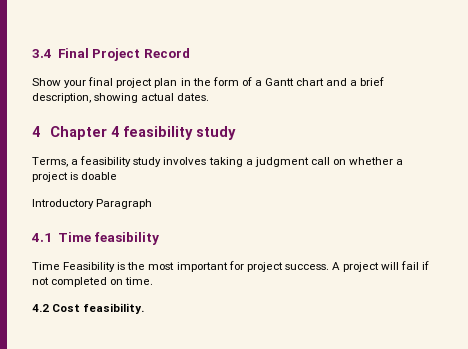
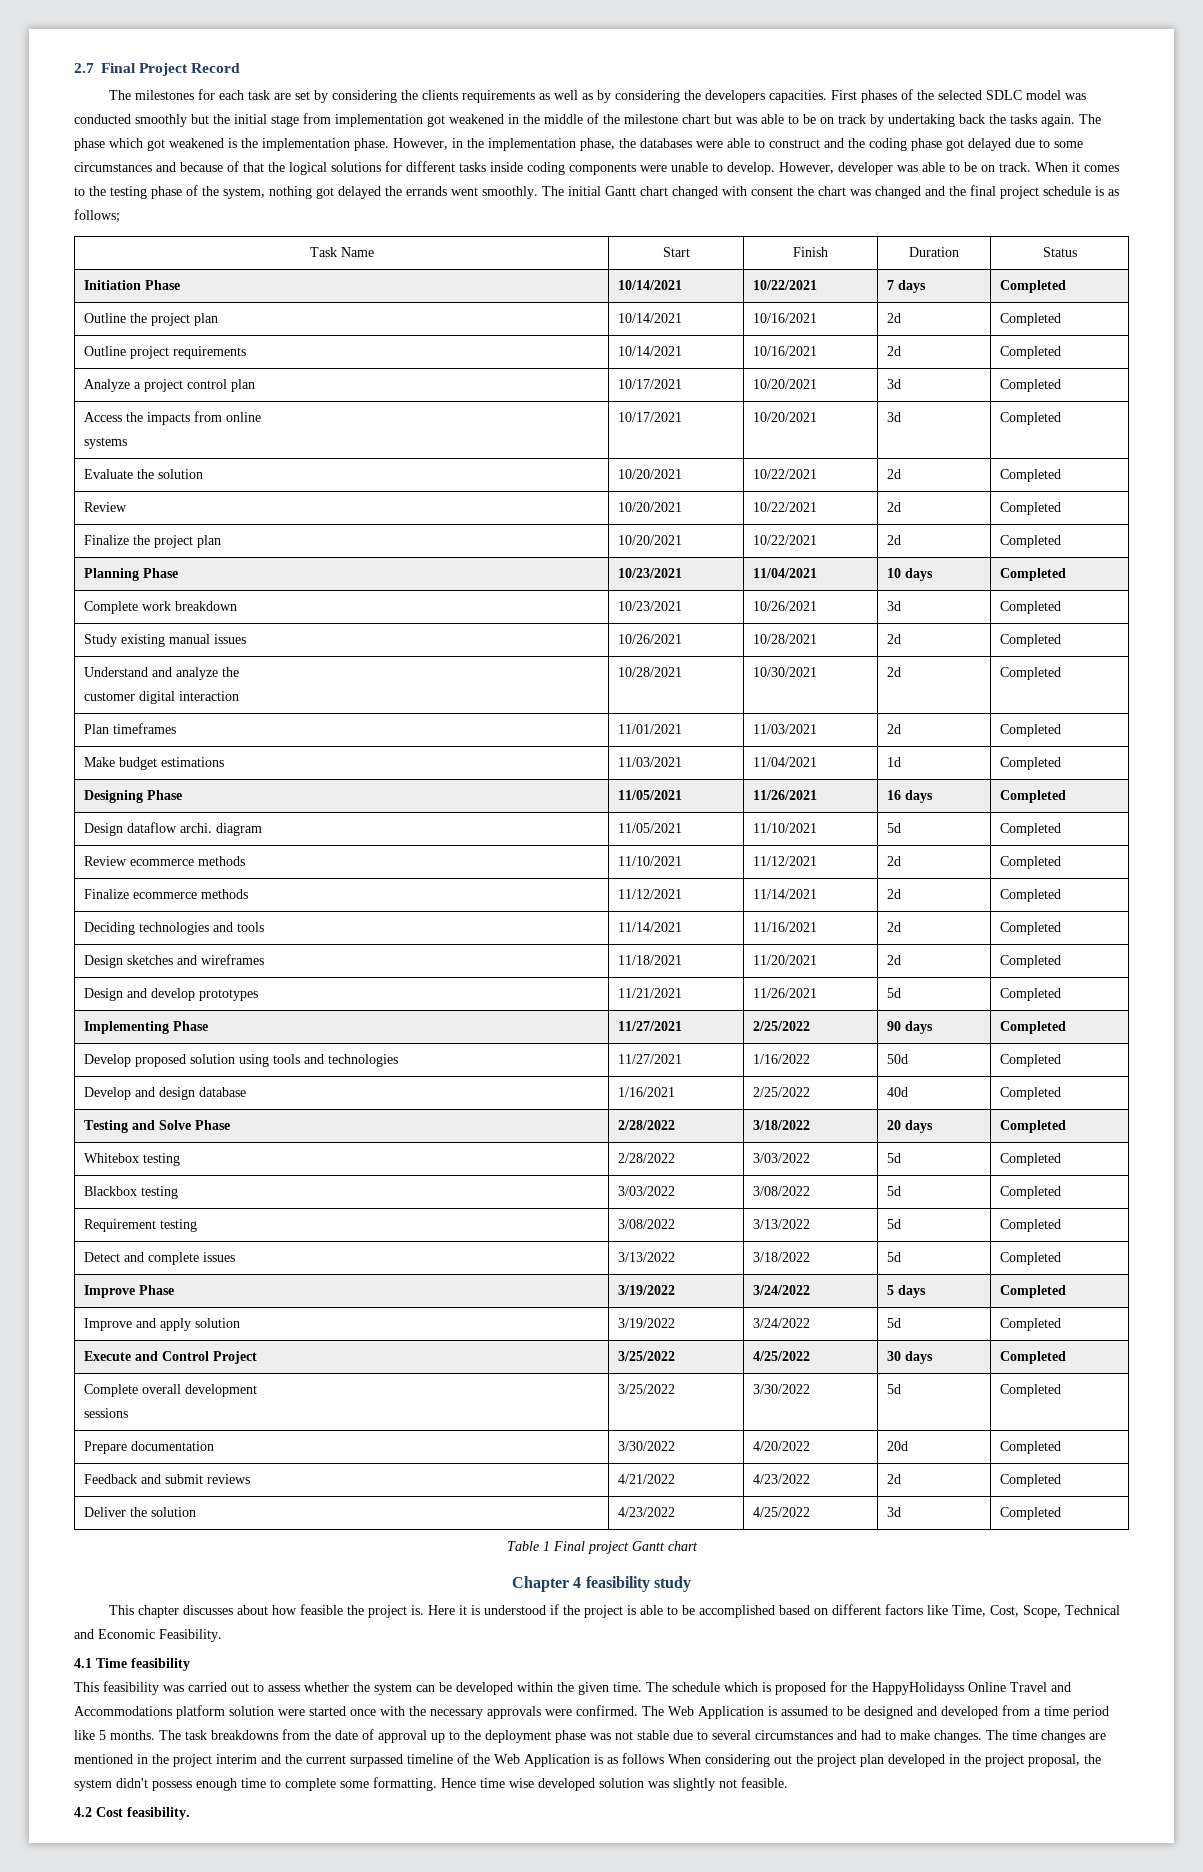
- 3.4 Final Project Record
+ 2.7 Final Project Record
- Show your final project plan in the form of a Gantt chart and a brief description, showing actual dates.
- 4 Chapter 4 feasibility study
- Terms, a feasibility study involves taking a judgment call on whether a project is doable
- Introductory Paragraph
+ The milestones for each task are set by considering the clients requirements as well as by considering the developers capacities. First phases of the selected SDLC model was conducted smoothly but the initial stage from implementation got weakened in the middle of the milestone chart but was able to be on track by undertaking back the tasks again. The phase which got weakened is the implementation phase. However, in the implementation phase, the databases were able to construct and the coding phase got delayed due to some circumstances and because of that the logical solutions for different tasks inside coding components were unable to develop. However, developer was able to be on track. When it comes to the testing phase of the system, nothing got delayed the errands went smoothly. The initial Gantt chart changed with consent the chart was changed and the final project schedule is as follows;
+ Task Name | Start | Finish | Duration | Status
+ Initiation Phase | 10/14/2021 | 10/22/2021 | 7 days | Completed
+ Outline the project plan | 10/14/2021 | 10/16/2021 | 2d | Completed
+ Outline project requirements | 10/14/2021 | 10/16/2021 | 2d | Completed
+ Analyze a project control plan | 10/17/2021 | 10/20/2021 | 3d | Completed
+ Access the impacts from online
+ systems | 10/17/2021 | 10/20/2021 | 3d | Completed
+ Evaluate the solution | 10/20/2021 | 10/22/2021 | 2d | Completed
+ Review | 10/20/2021 | 10/22/2021 | 2d | Completed
+ Finalize the project plan | 10/20/2021 | 10/22/2021 | 2d | Completed
+ Planning Phase | 10/23/2021 | 11/04/2021 | 10 days | Completed
+ Complete work breakdown | 10/23/2021 | 10/26/2021 | 3d | Completed
+ Study existing manual issues | 10/26/2021 | 10/28/2021 | 2d | Completed
+ Understand and analyze the
+ customer digital interaction | 10/28/2021 | 10/30/2021 | 2d | Completed
+ Plan timeframes | 11/01/2021 | 11/03/2021 | 2d | Completed
+ Make budget estimations | 11/03/2021 | 11/04/2021 | 1d | Completed
+ Designing Phase | 11/05/2021 | 11/26/2021 | 16 days | Completed
+ Design dataflow archi. diagram | 11/05/2021 | 11/10/2021 | 5d | Completed
+ Review ecommerce methods | 11/10/2021 | 11/12/2021 | 2d | Completed
+ Finalize ecommerce methods | 11/12/2021 | 11/14/2021 | 2d | Completed
+ Deciding technologies and tools | 11/14/2021 | 11/16/2021 | 2d | Completed
+ Design sketches and wireframes | 11/18/2021 | 11/20/2021 | 2d | Completed
+ Design and develop prototypes | 11/21/2021 | 11/26/2021 | 5d | Completed
+ Implementing Phase | 11/27/2021 | 2/25/2022 | 90 days | Completed
+ Develop proposed solution using tools and technologies | 11/27/2021 | 1/16/2022 | 50d | Completed
+ Develop and design database | 1/16/2021 | 2/25/2022 | 40d | Completed
+ Testing and Solve Phase | 2/28/2022 | 3/18/2022 | 20 days | Completed
+ Whitebox testing | 2/28/2022 | 3/03/2022 | 5d | Completed
+ Blackbox testing | 3/03/2022 | 3/08/2022 | 5d | Completed
+ Requirement testing | 3/08/2022 | 3/13/2022 | 5d | Completed
+ Detect and complete issues | 3/13/2022 | 3/18/2022 | 5d | Completed
+ Improve Phase | 3/19/2022 | 3/24/2022 | 5 days | Completed
+ Improve and apply solution | 3/19/2022 | 3/24/2022 | 5d | Completed
+ Execute and Control Project | 3/25/2022 | 4/25/2022 | 30 days | Completed
+ Complete overall development
+ sessions | 3/25/2022 | 3/30/2022 | 5d | Completed
+ Prepare documentation | 3/30/2022 | 4/20/2022 | 20d | Completed
+ Feedback and submit reviews | 4/21/2022 | 4/23/2022 | 2d | Completed
+ Deliver the solution | 4/23/2022 | 4/25/2022 | 3d | Completed
+ Table 1 Final project Gantt chart
+ Chapter 4 feasibility study
+ This chapter discusses about how feasible the project is. Here it is understood if the project is able to be accomplished based on different factors like Time, Cost, Scope, Technical and Economic Feasibility.
  4.1 Time feasibility
- Time Feasibility is the most important for project success. A project will fail if not completed on time.
+ This feasibility was carried out to assess whether the system can be developed within the given time. The schedule which is proposed for the HappyHolidayss Online Travel and Accommodations platform solution were started once with the necessary approvals were confirmed. The Web Application is assumed to be designed and developed from a time period like 5 months. The task breakdowns from the date of approval up to the deployment phase was not stable due to several circumstances and had to make changes. The time changes are mentioned in the project interim and the current surpassed timeline of the Web Application is as follows When considering out the project plan developed in the project proposal, the system didn't possess enough time to complete some formatting. Hence time wise developed solution was slightly not feasible.

